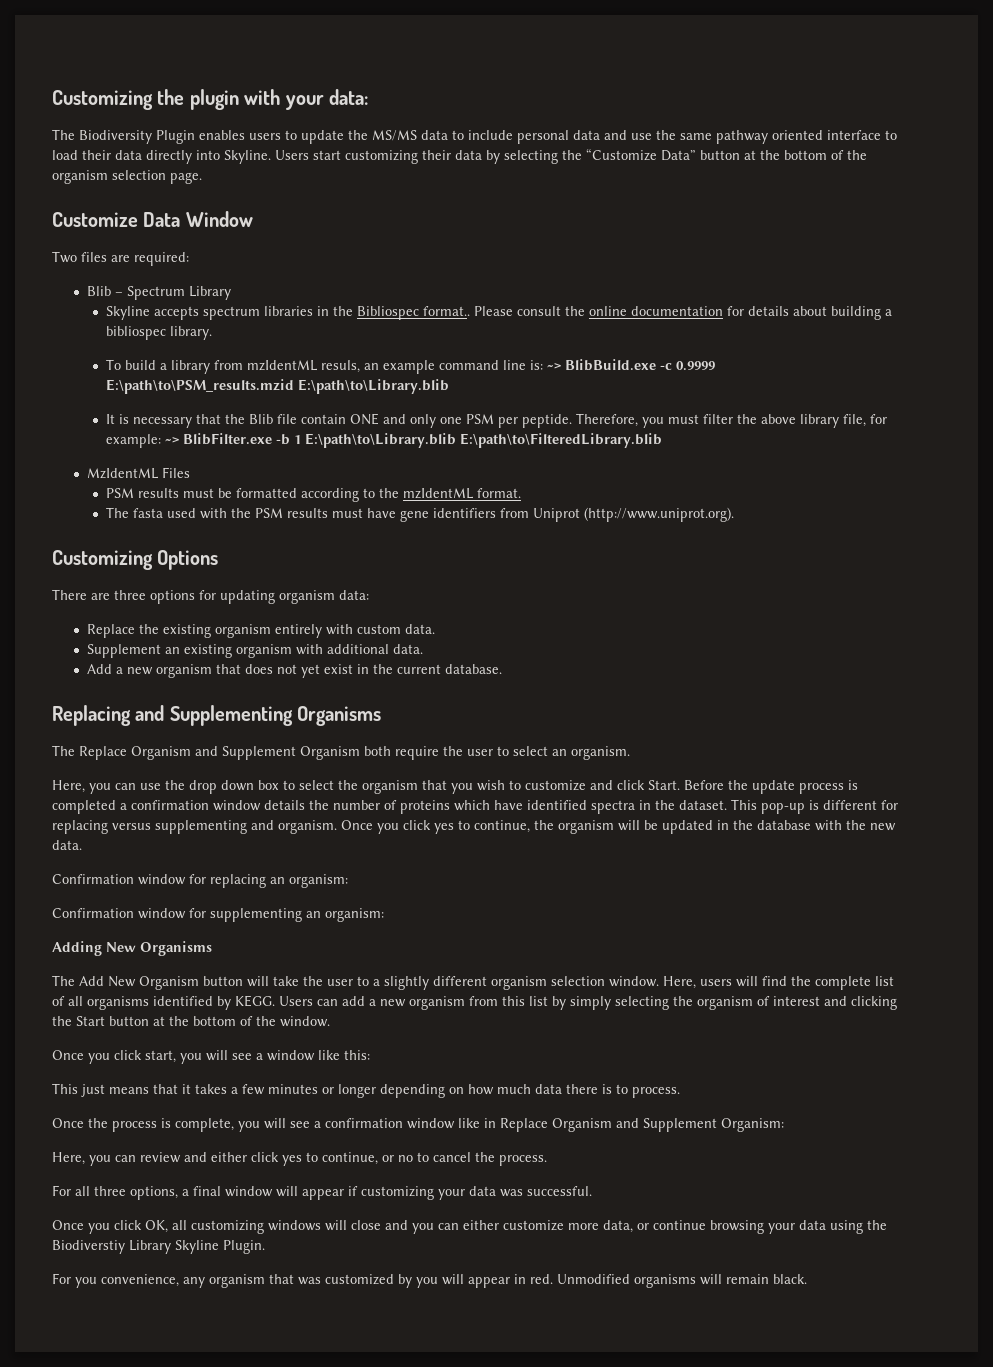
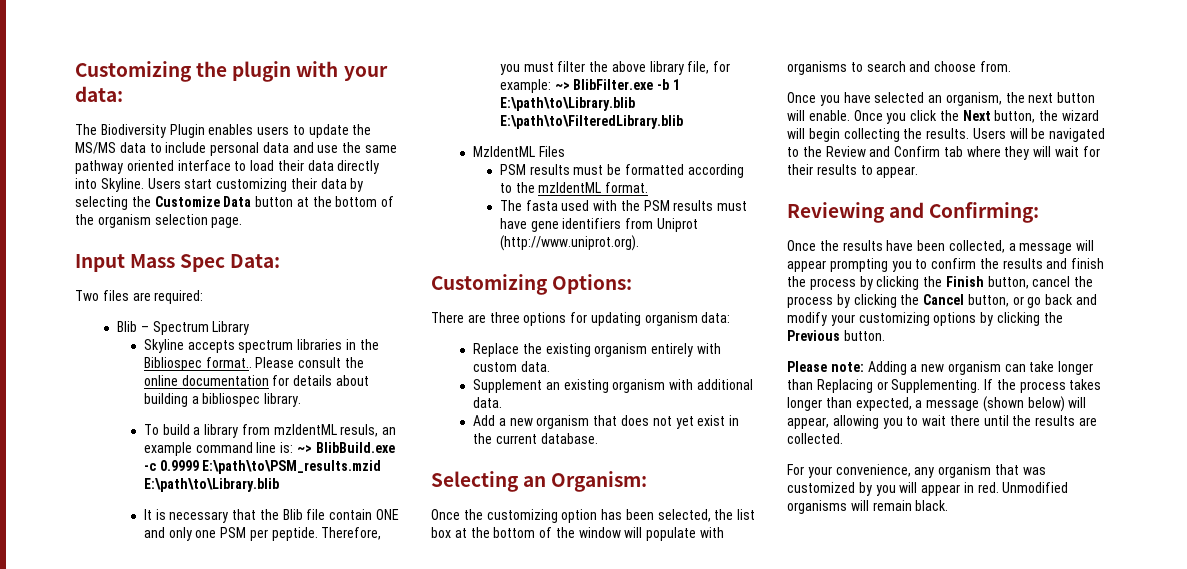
- Users start customizing their data by selecting the “Customize Data” button at the bottom of the organism selection page.
+ Users start customizing their data by selecting the Customize Data button at the bottom of the organism selection page.
- Customize Data Window
+ Input Mass Spec Data:
- Customizing Options
+ Customizing Options:
- Replacing and Supplementing Organisms
- The Replace Organism and Supplement Organism both require the user to select an organism.
- Here, you can use the drop down box to select the organism that you wish to customize and click Start. Before the update process is completed a confirmation window details the number of proteins which have identified spectra in the dataset. This pop-up is different for replacing versus supplementing and organism. Once you click yes to continue, the organism will be updated in the database with the new data.
- Confirmation window for replacing an organism:
- Confirmation window for supplementing an organism:
- Adding New Organisms
- The Add New Organism button will take the user to a slightly different organism selection window. Here, users will find the complete list of all organisms identified by KEGG. Users can add a new organism from this list by simply selecting the organism of interest and clicking the Start button at the bottom of the window.
- Once you click start, you will see a window like this:
- This just means that it takes a few minutes or longer depending on how much data there is to process.
- Once the process is complete, you will see a confirmation window like in Replace Organism and Supplement Organism:
- Here, you can review and either click yes to continue, or no to cancel the process.
- For all three options, a final window will appear if customizing your data was successful.
- Once you click OK, all customizing windows will close and you can either customize more data, or continue browsing your data using the Biodiverstiy Library Skyline Plugin.
- For you convenience, any organism that was customized by you will appear in red.
+ Selecting an Organism:
+ Once the customizing option has been selected, the list box at the bottom of the window will populate with organisms to search and choose from.
+ Once you have selected an organism, the next button will enable. Once you click the Next button, the wizard will begin collecting the results. Users will be navigated to the Review and Confirm tab where they will wait for their results to appear.
+ Reviewing and Confirming:
+ Once the results have been collected, a message will appear prompting you to confirm the results and finish the process by clicking the Finish button, cancel the process by clicking the Cancel button, or go back and modify your customizing options by clicking the Previous button.
+ Please note: Adding a new organism can take longer than Replacing or Supplementing. If the process takes longer than expected, a message (shown below) will appear, allowing you to wait there until the results are collected.
+ For your convenience, any organism that was customized by you will appear in red.

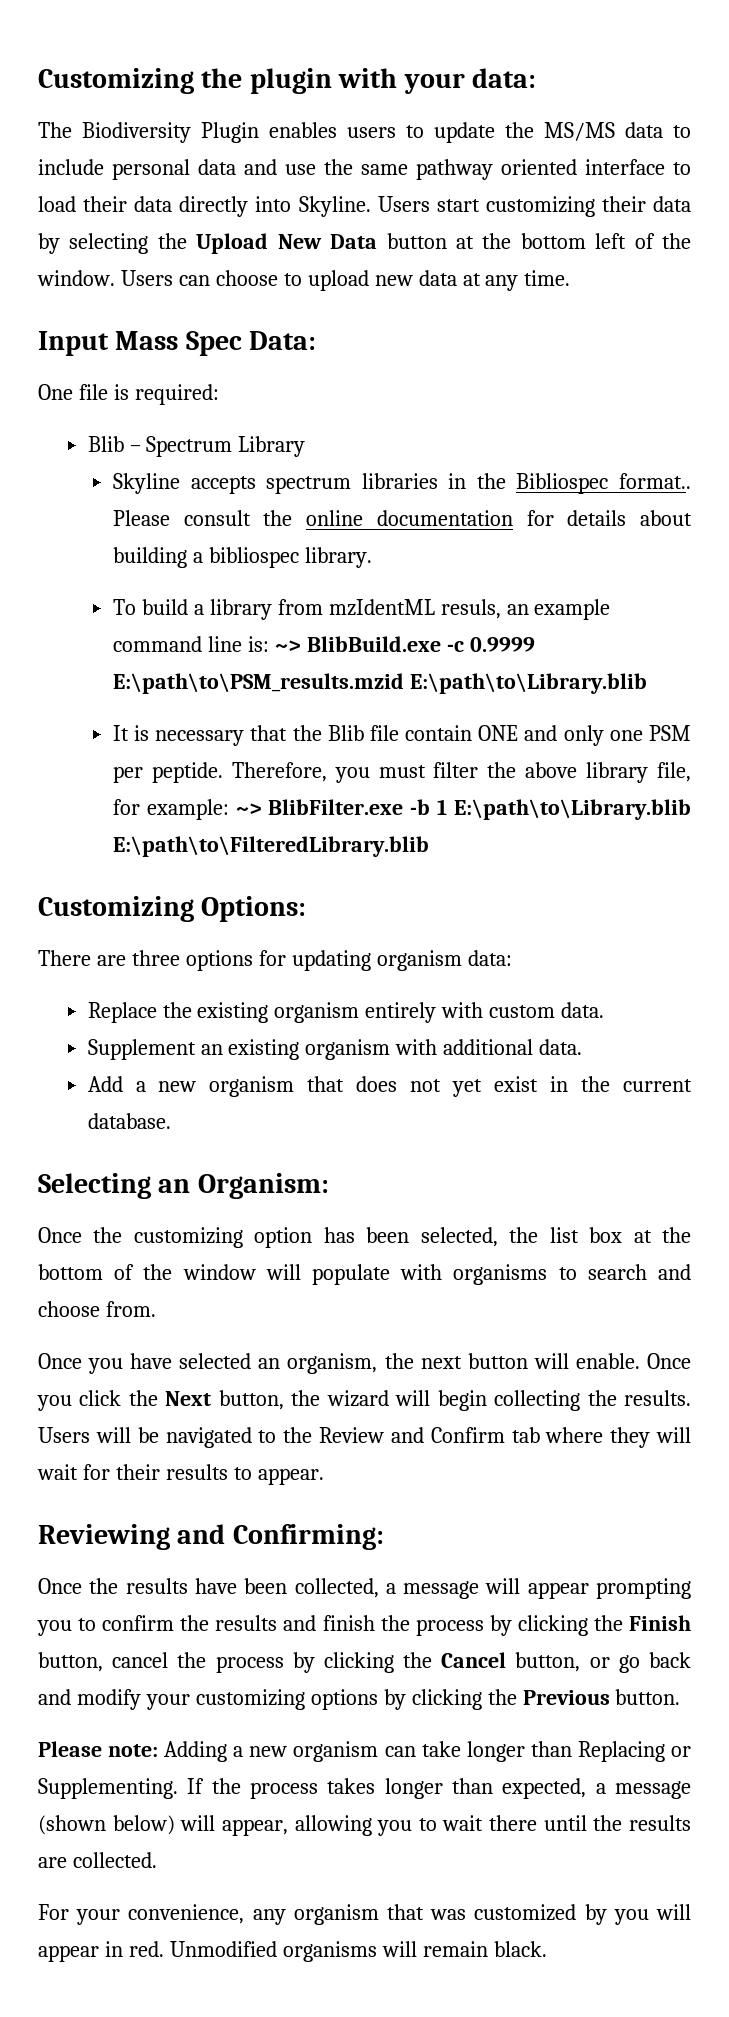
- Users start customizing their data by selecting the Customize Data button at the bottom of the organism selection page.
+ Users start customizing their data by selecting the Upload New Data button at the bottom left of the window. Users can choose to upload new data at any time.
- Two files are required:
+ One file is required:
- MzIdentML Files
- PSM results must be formatted according to the mzIdentML format.
- The fasta used with the PSM results must have gene identifiers from Uniprot (http://www.uniprot.org).

